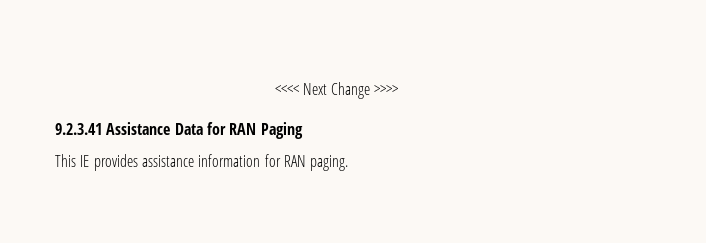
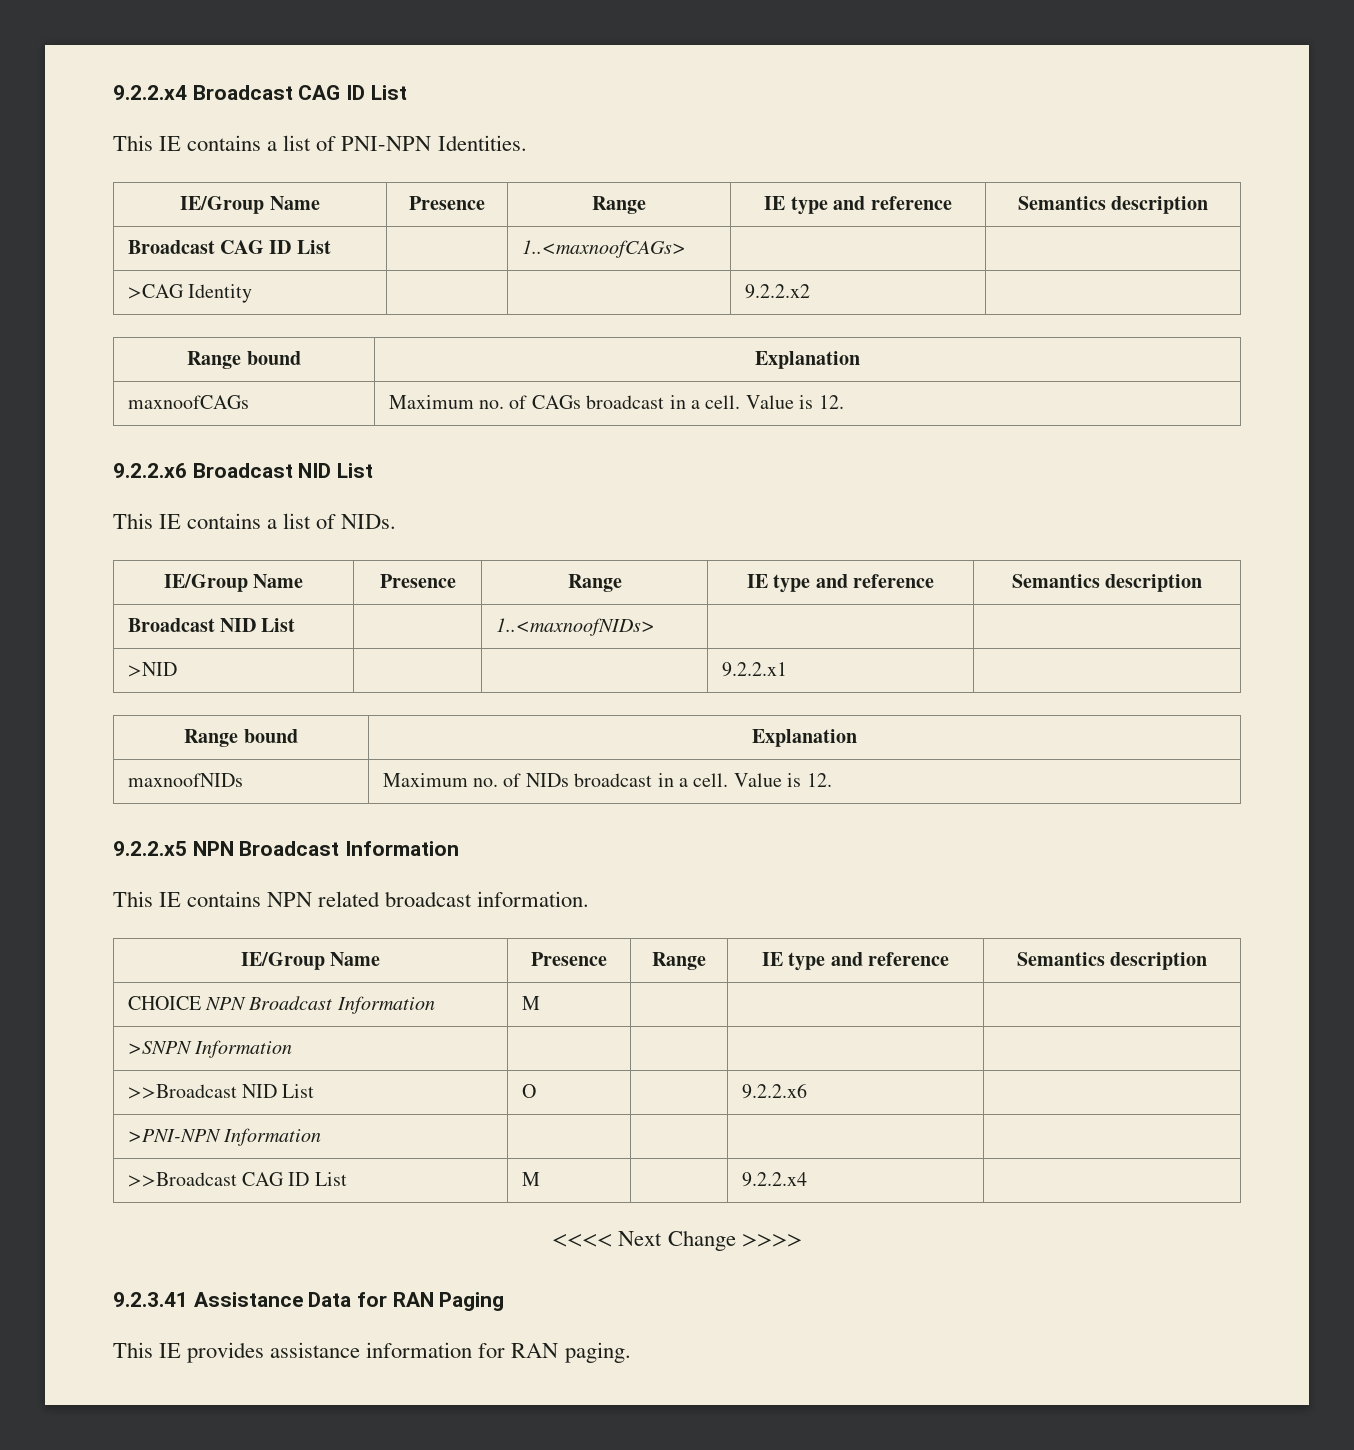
+ 9.2.2.x4 Broadcast CAG ID List
+ This IE contains a list of PNI-NPN Identities.
+ IE/Group Name | Presence | Range | IE type and reference | Semantics description
+ Broadcast CAG ID List | | 1..<maxnoofCAGs> | |
+ >CAG Identity | | | 9.2.2.x2 |
+ Range bound | Explanation
+ maxnoofCAGs | Maximum no. of CAGs broadcast in a cell. Value is 12.
+ 9.2.2.x6 Broadcast NID List
+ This IE contains a list of NIDs.
+ IE/Group Name | Presence | Range | IE type and reference | Semantics description
+ Broadcast NID List | | 1..<maxnoofNIDs> | |
+ >NID | | | 9.2.2.x1 |
+ Range bound | Explanation
+ maxnoofNIDs | Maximum no. of NIDs broadcast in a cell. Value is 12.
+ 9.2.2.x5 NPN Broadcast Information
+ This IE contains NPN related broadcast information.
+ IE/Group Name | Presence | Range | IE type and reference | Semantics description
+ CHOICE NPN Broadcast Information | M | | |
+ >SNPN Information | | | |
+ >>Broadcast NID List | O | | 9.2.2.x6 |
+ >PNI-NPN Information | | | |
+ >>Broadcast CAG ID List | M | | 9.2.2.x4 |

